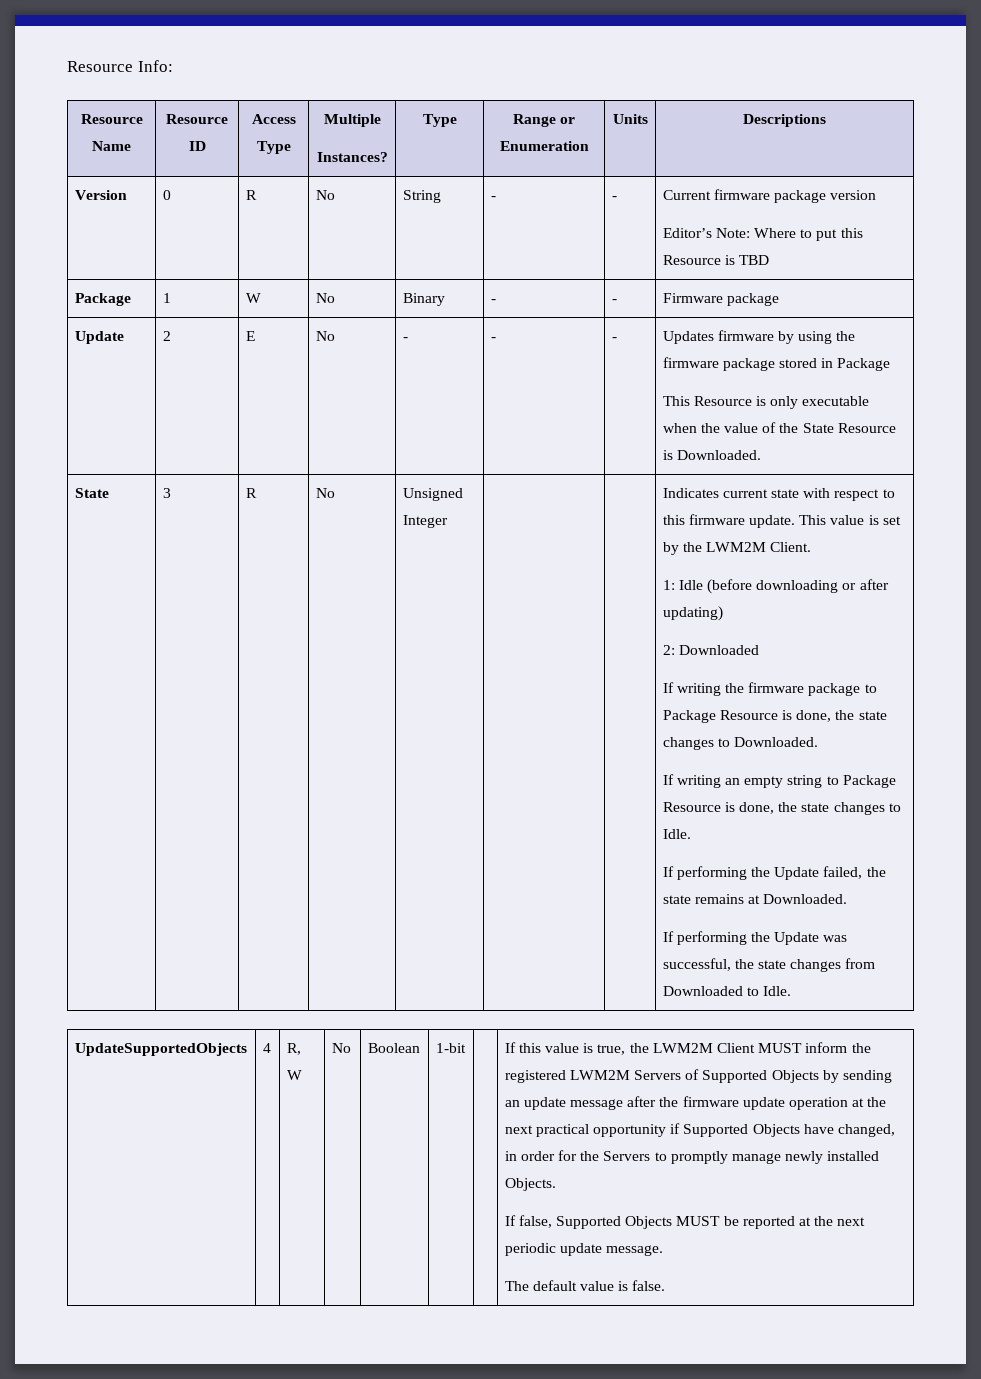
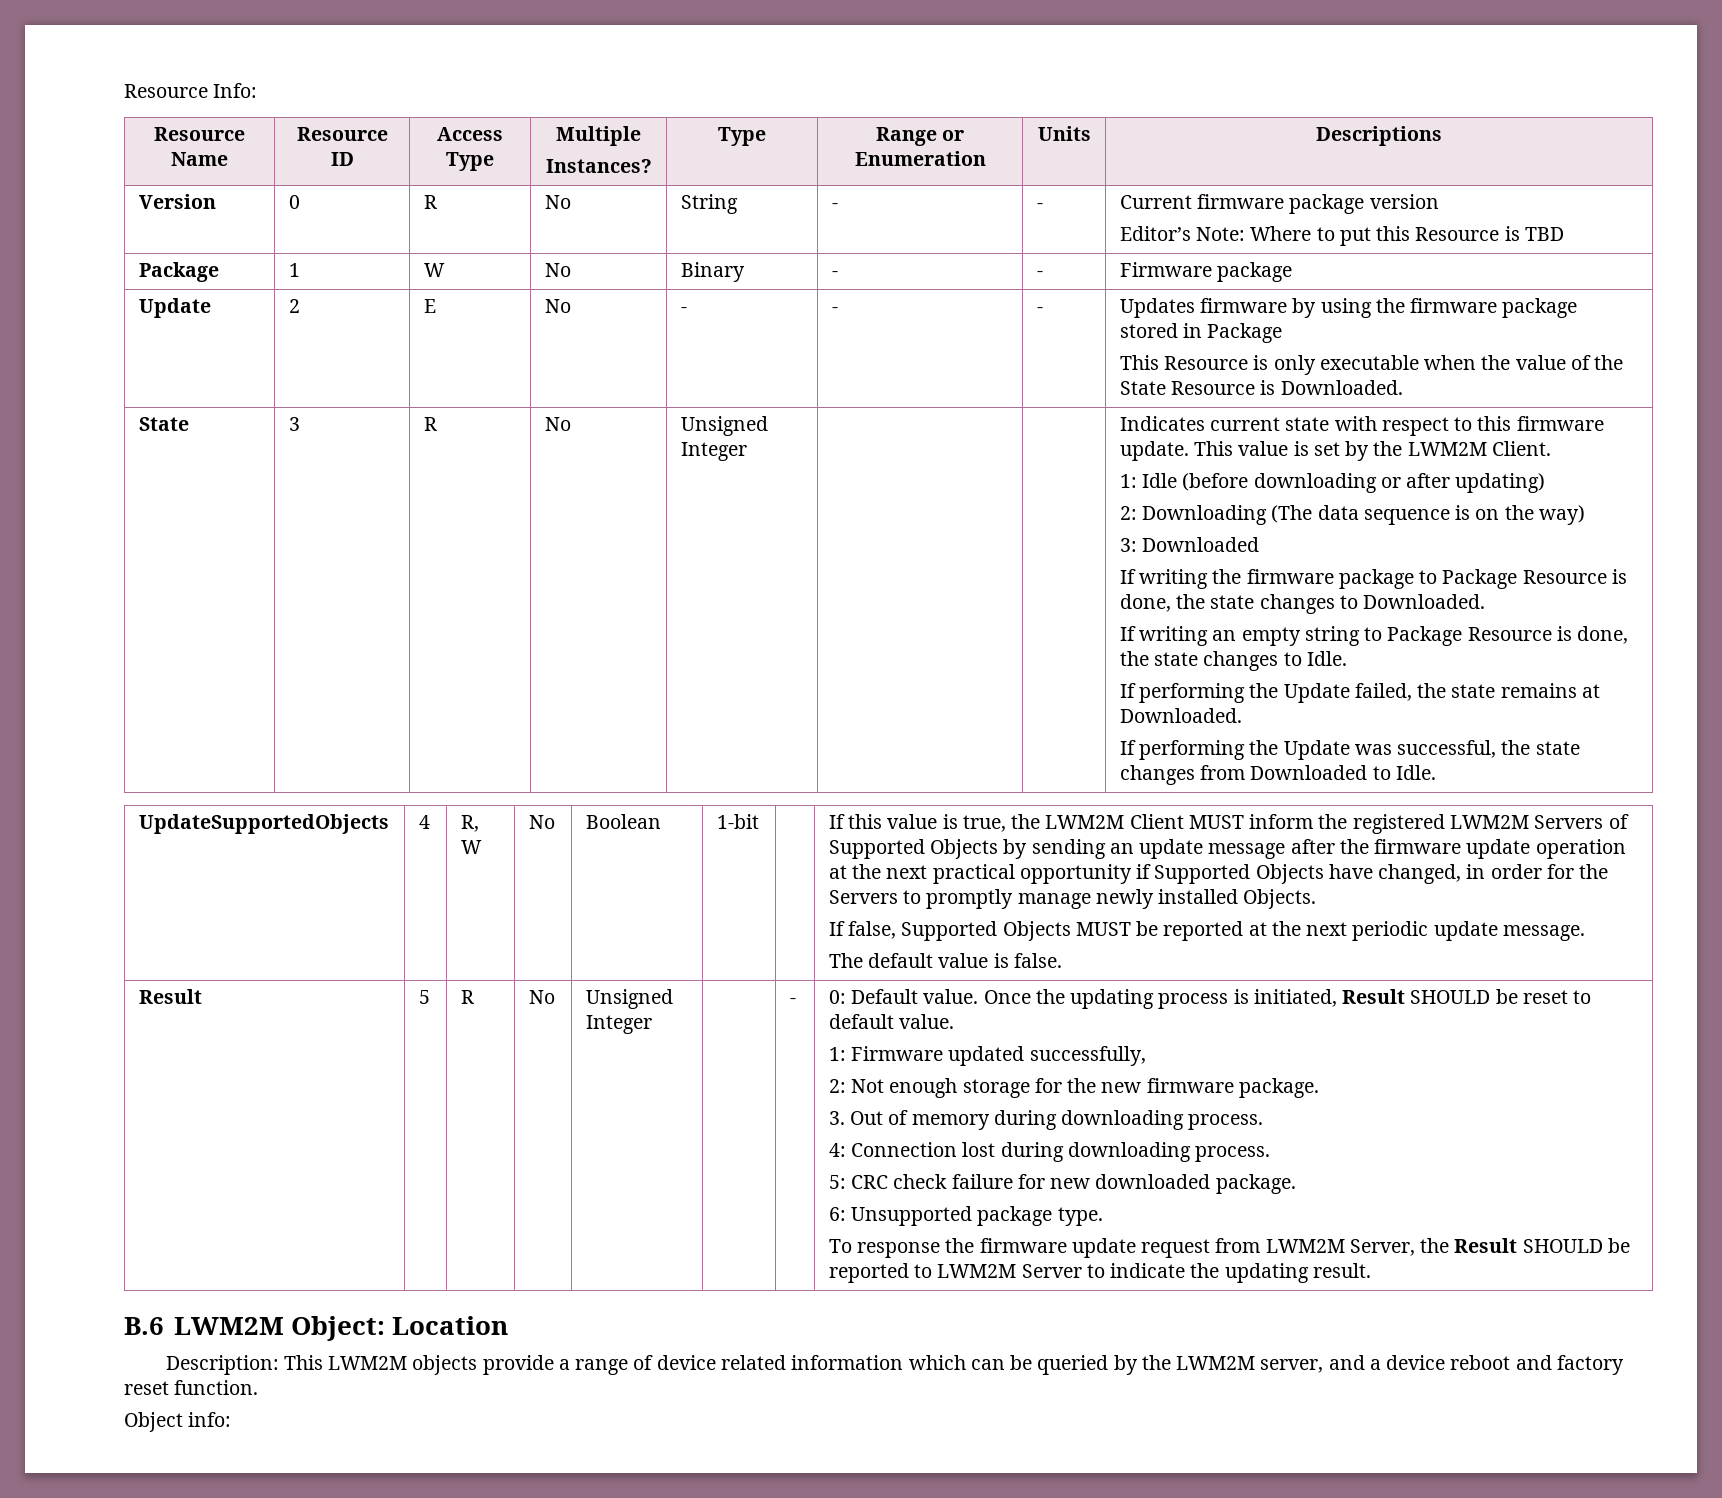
- 2: Downloaded
+ 2: Downloading (The data sequence is on the way)
+ 3: Downloaded
+ Result | 5 | R | No | Unsigned Integer | | - | 0: Default value. Once the updating process is initiated, Result SHOULD be reset to default value.
+ 1: Firmware updated successfully,
+ 2: Not enough storage for the new firmware package.
+ 3. Out of memory during downloading process.
+ 4: Connection lost during downloading process.
+ 5: CRC check failure for new downloaded package.
+ 6: Unsupported package type.
+ To response the firmware update request from LWM2M Server, the Result SHOULD be reported to LWM2M Server to indicate the updating result.
+ B.6 LWM2M Object: Location
+ Description: This LWM2M objects provide a range of device related information which can be queried by the LWM2M server, and a device reboot and factory reset function.
+ Object info:

